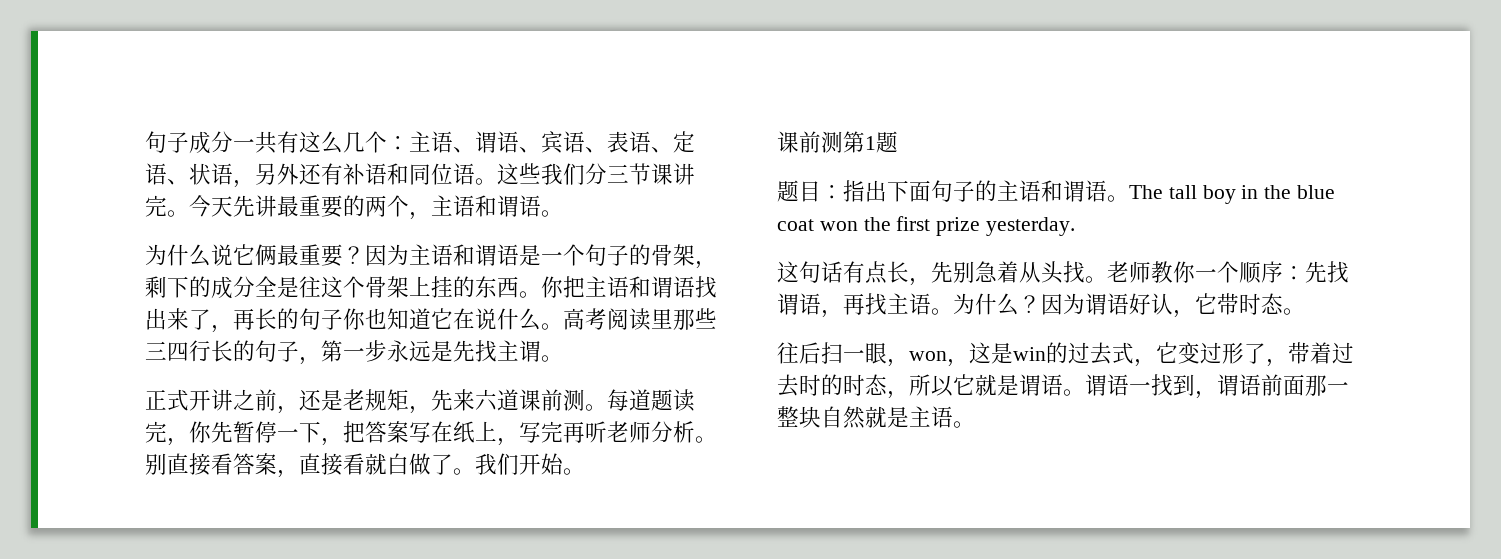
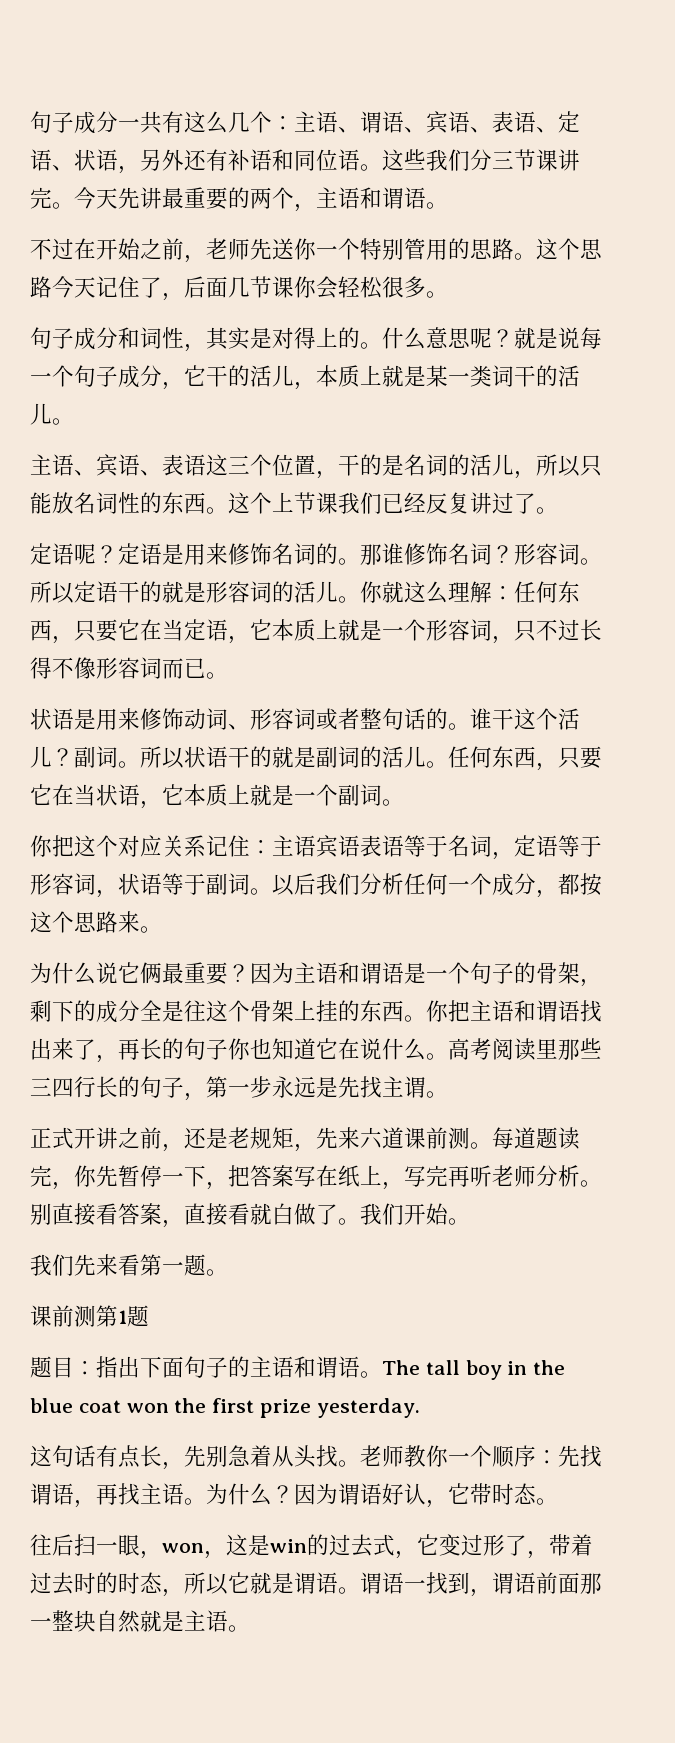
+ 不过在开始之前，老师先送你一个特别管用的思路。这个思路今天记住了，后面几节课你会轻松很多。
+ 句子成分和词性，其实是对得上的。什么意思呢？就是说每一个句子成分，它干的活儿，本质上就是某一类词干的活儿。
+ 主语、宾语、表语这三个位置，干的是名词的活儿，所以只能放名词性的东西。这个上节课我们已经反复讲过了。
+ 定语呢？定语是用来修饰名词的。那谁修饰名词？形容词。所以定语干的就是形容词的活儿。你就这么理解：任何东西，只要它在当定语，它本质上就是一个形容词，只不过长得不像形容词而已。
+ 状语是用来修饰动词、形容词或者整句话的。谁干这个活儿？副词。所以状语干的就是副词的活儿。任何东西，只要它在当状语，它本质上就是一个副词。
+ 你把这个对应关系记住：主语宾语表语等于名词，定语等于形容词，状语等于副词。以后我们分析任何一个成分，都按这个思路来。
+ 我们先来看第一题。

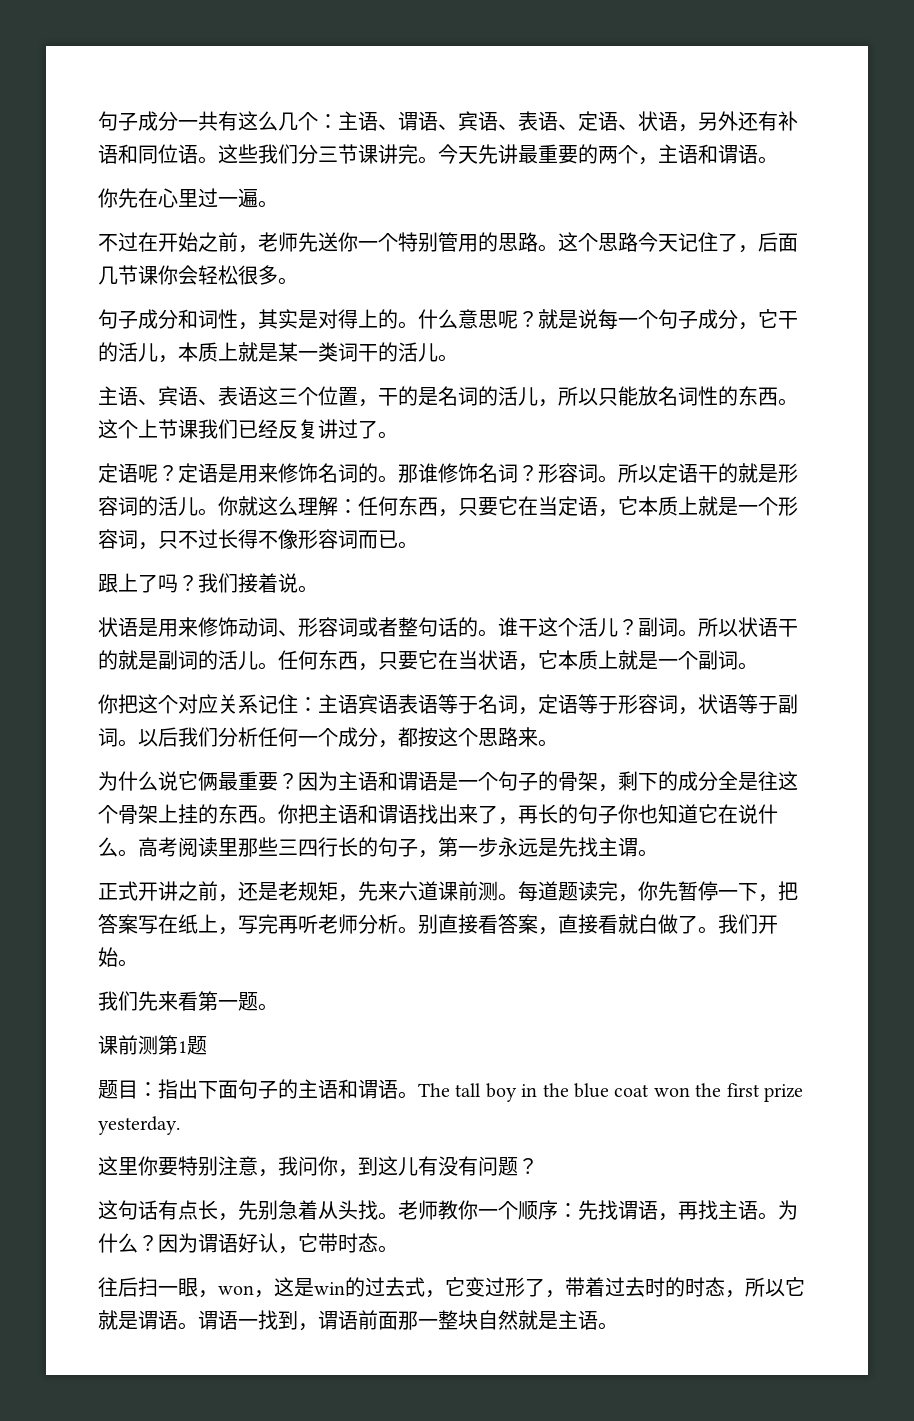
+ 你先在心里过一遍。
+ 跟上了吗？我们接着说。
+ 这里你要特别注意，我问你，到这儿有没有问题？

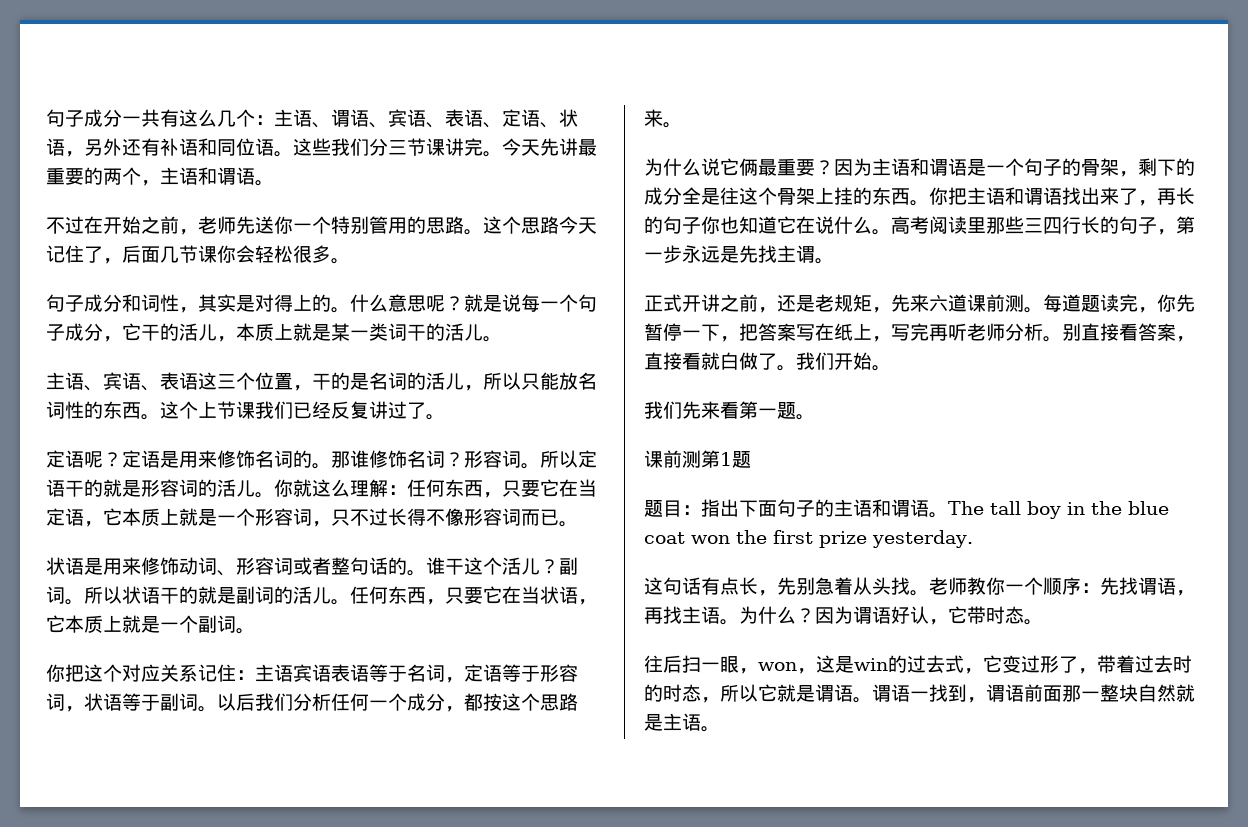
- 你先在心里过一遍。
- 跟上了吗？我们接着说。
- 这里你要特别注意，我问你，到这儿有没有问题？

